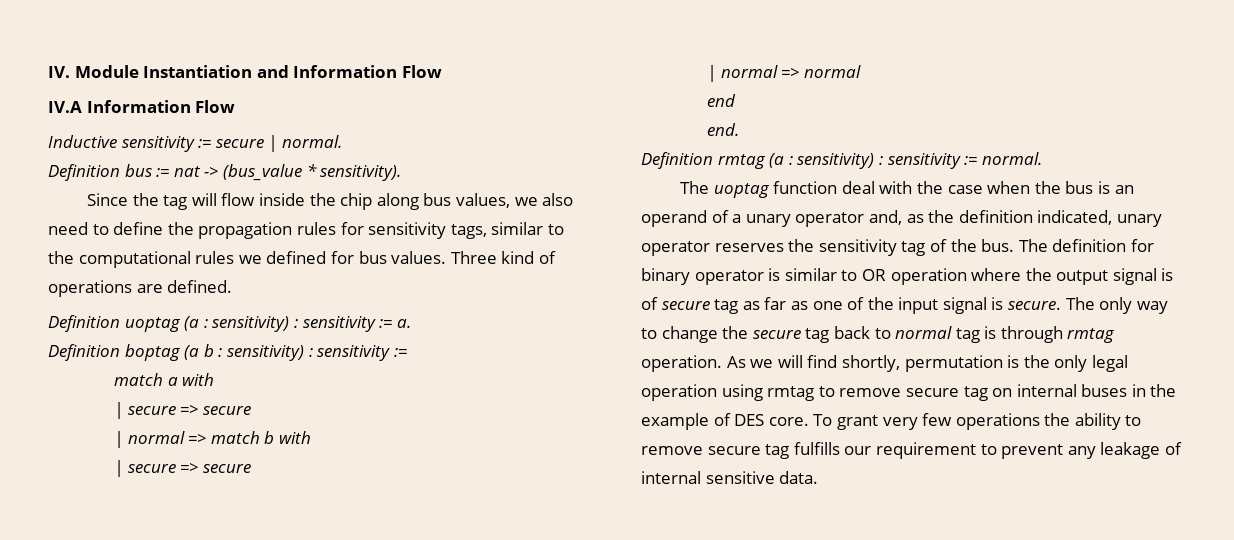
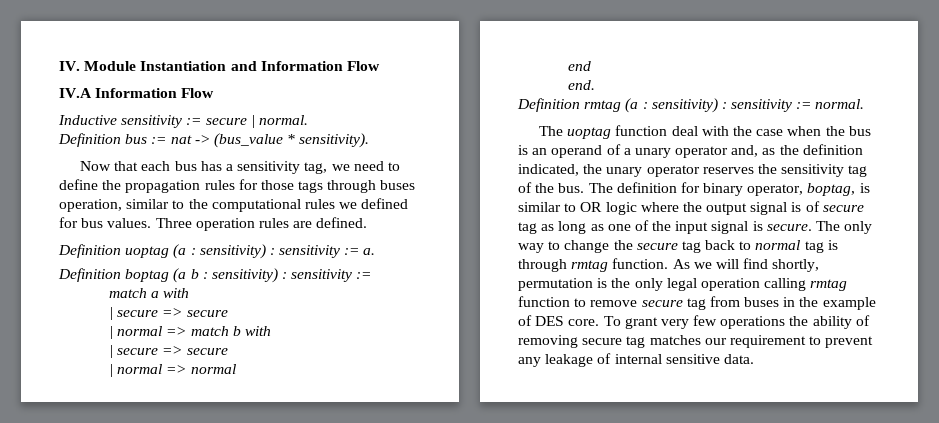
- Since the tag will flow inside the chip along bus values, we also need to define the propagation rules for sensitivity tags, similar to the computational rules we defined for bus values.
+ Now that each bus has a sensitivity tag, we need to define the propagation rules for those tags through buses operation, similar to the computational rules we defined for bus values.
- Three kind of operations are defined.
+ Three operation rules are defined.
- The uoptag function deal with the case when the bus is an operand of a unary operator and, as the definition indicated, unary operator reserves the sensitivity tag of the bus.
+ The uoptag function deal with the case when the bus is an operand of a unary operator and, as the definition indicated, the unary operator reserves the sensitivity tag of the bus.
- The definition for binary operator is similar to OR operation where the output signal is of secure tag as far as one of the input signal is secure.
+ The definition for binary operator, boptag, is similar to OR logic where the output signal is of secure tag as long as one of the input signal is secure.
- The only way to change the secure tag back to normal tag is through rmtag operation.
+ The only way to change the secure tag back to normal tag is through rmtag function.
- As we will find shortly, permutation is the only legal operation using rmtag to remove secure tag on internal buses in the example of DES core.
+ As we will find shortly, permutation is the only legal operation calling rmtag function to remove secure tag from buses in the example of DES core.
- To grant very few operations the ability to remove secure tag fulfills our requirement to prevent any leakage of internal sensitive data.
+ To grant very few operations the ability of removing secure tag matches our requirement to prevent any leakage of internal sensitive data.

